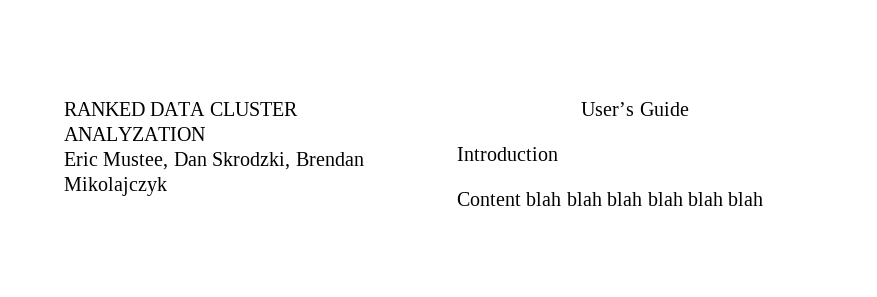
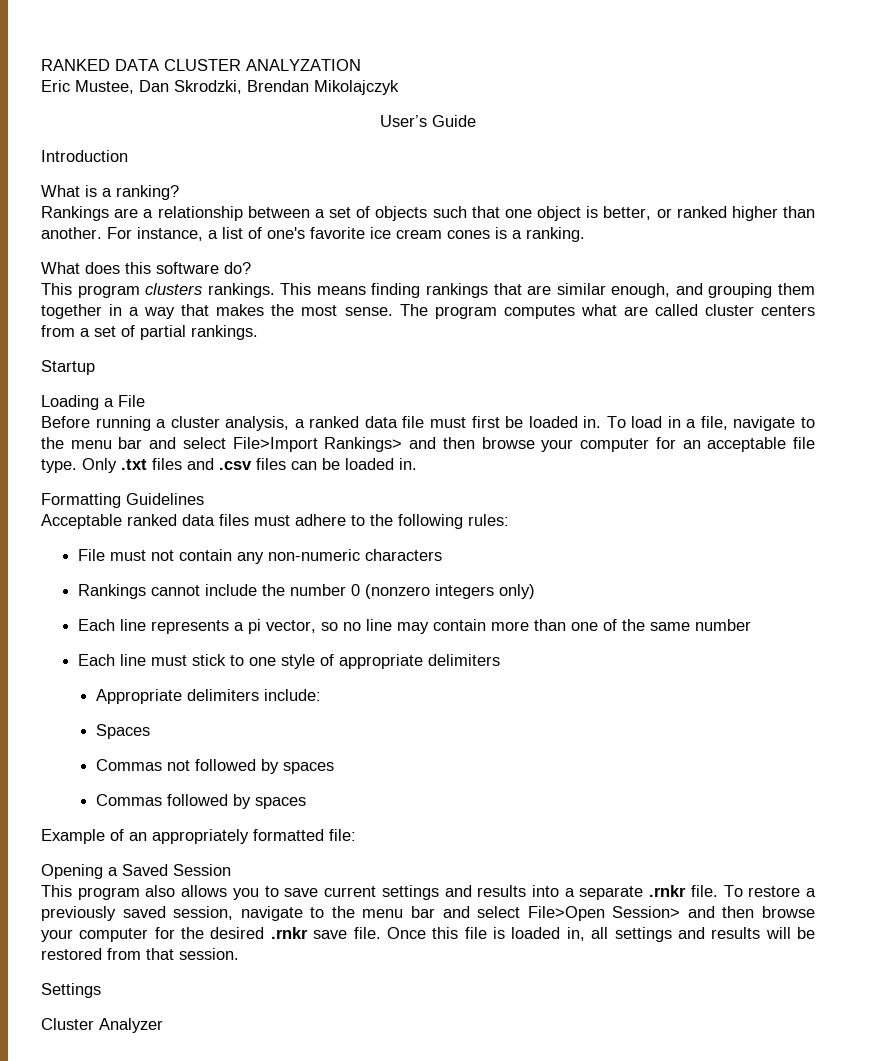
- Content blah blah blah blah blah blah
+ What is a ranking?
+ Rankings are a relationship between a set of objects such that one object is better, or ranked higher than another. For instance, a list of one's favorite ice cream cones is a ranking.
+ What does this software do?
+ This program clusters rankings. This means finding rankings that are similar enough, and grouping them together in a way that makes the most sense. The program computes what are called cluster centers from a set of partial rankings.
+ Startup
+ Loading a File
+ Before running a cluster analysis, a ranked data file must first be loaded in. To load in a file, navigate to the menu bar and select File>Import Rankings> and then browse your computer for an acceptable file type. Only .txt files and .csv files can be loaded in.
+ Formatting Guidelines
+ Acceptable ranked data files must adhere to the following rules:
+ File must not contain any non-numeric characters
+ Rankings cannot include the number 0 (nonzero integers only)
+ Each line represents a pi vector, so no line may contain more than one of the same number
+ Each line must stick to one style of appropriate delimiters
+ Appropriate delimiters include:
+ Spaces
+ Commas not followed by spaces
+ Commas followed by spaces
+ Example of an appropriately formatted file:
+ Opening a Saved Session
+ This program also allows you to save current settings and results into a separate .rnkr file. To restore a previously saved session, navigate to the menu bar and select File>Open Session> and then browse your computer for the desired .rnkr save file. Once this file is loaded in, all settings and results will be restored from that session.
+ Settings
+ Cluster Analyzer

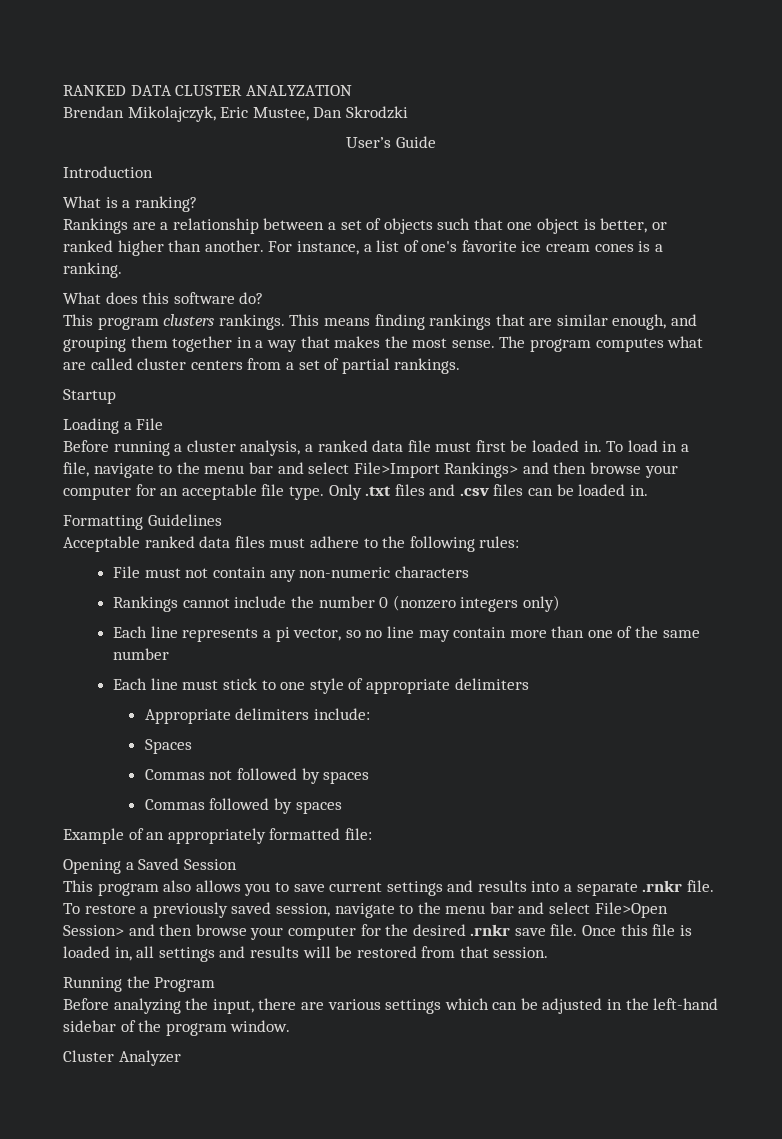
- Eric Mustee, Dan Skrodzki, Brendan Mikolajczyk
+ Brendan Mikolajczyk, Eric Mustee, Dan Skrodzki
- Settings
+ Running the Program
+ Before analyzing the input, there are various settings which can be adjusted in the left-hand sidebar of the program window.

